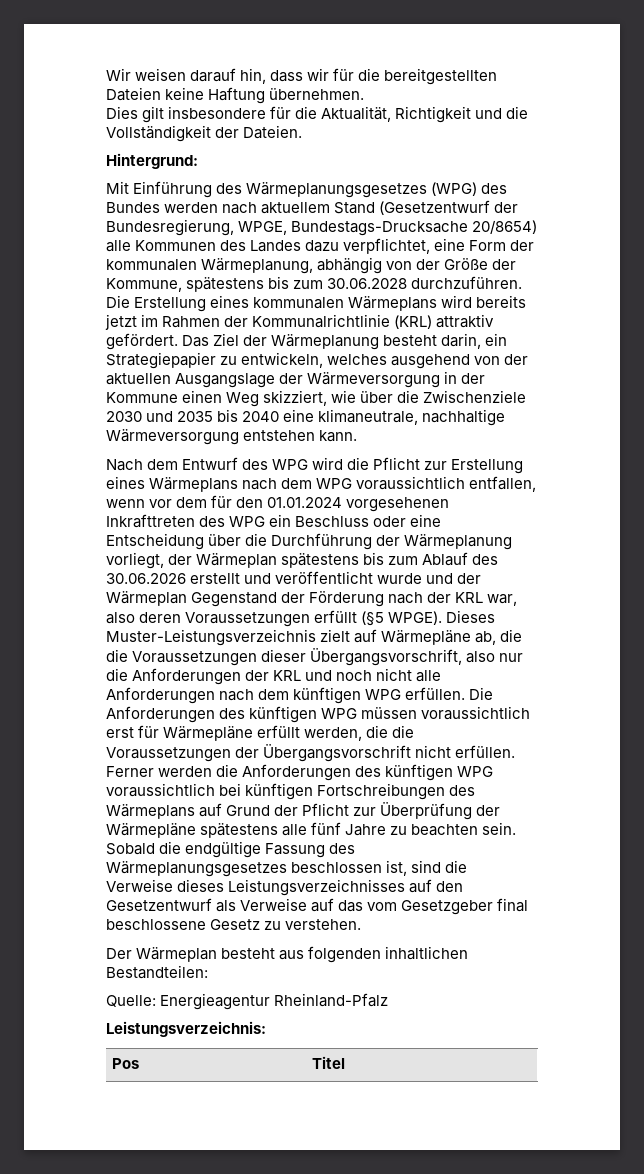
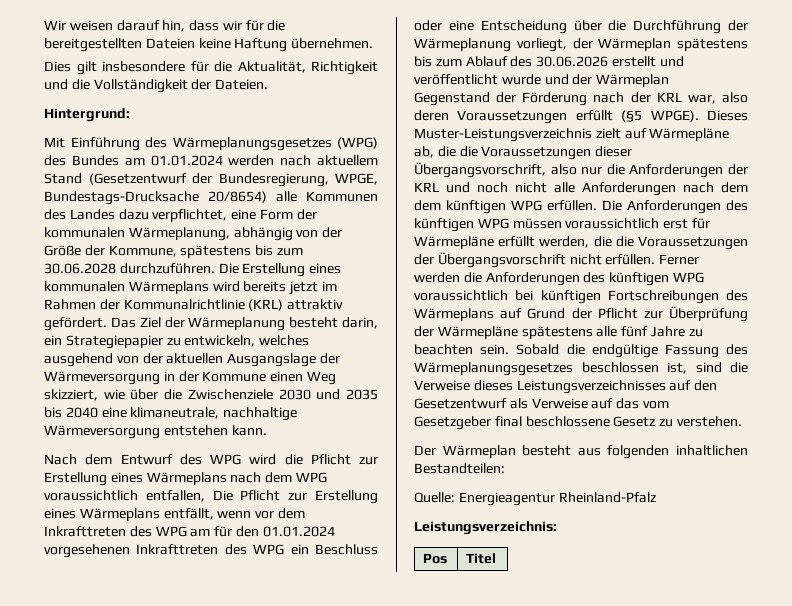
- Mit Einführung des Wärmeplanungsgesetzes (WPG) des Bundes werden nach aktuellem Stand (Gesetzentwurf der Bundesregierung, WPGE, Bundestags-Drucksache 20/8654) alle Kommunen des Landes dazu verpflichtet, eine Form der kommunalen Wärmeplanung, abhängig von der Größe der Kommune, spätestens bis zum 30.06.2028 durchzuführen.
+ Mit Einführung des Wärmeplanungsgesetzes (WPG) des Bundes am 01.01.2024 werden nach aktuellem Stand (Gesetzentwurf der Bundesregierung, WPGE, Bundestags-Drucksache 20/8654) alle Kommunen des Landes dazu verpflichtet, eine Form der kommunalen Wärmeplanung, abhängig von der Größe der Kommune, spätestens bis zum 30.06.2028 durchzuführen.
- Nach dem Entwurf des WPG wird die Pflicht zur Erstellung eines Wärmeplans nach dem WPG voraussichtlich entfallen, wenn vor dem für den 01.01.2024 vorgesehenen Inkrafttreten des WPG ein Beschluss oder eine Entscheidung über die Durchführung der Wärmeplanung vorliegt, der Wärmeplan spätestens bis zum Ablauf des 30.06.2026 erstellt und veröffentlicht wurde und der Wärmeplan Gegenstand der Förderung nach der KRL war, also deren Voraussetzungen erfüllt (§5 WPGE).
+ Nach dem Entwurf des WPG wird die Pflicht zur Erstellung eines Wärmeplans nach dem WPG voraussichtlich entfallen, Die Pflicht zur Erstellung eines Wärmeplans entfällt, wenn vor dem Inkrafttreten des WPG am für den 01.01.2024 vorgesehenen Inkrafttreten des WPG ein Beschluss oder eine Entscheidung über die Durchführung der Wärmeplanung vorliegt, der Wärmeplan spätestens bis zum Ablauf des 30.06.2026 erstellt und veröffentlicht wurde und der Wärmeplan Gegenstand der Förderung nach der KRL war, also deren Voraussetzungen erfüllt (§5 WPGE).
- Dieses Muster-Leistungsverzeichnis zielt auf Wärmepläne ab, die die Voraussetzungen dieser Übergangsvorschrift, also nur die Anforderungen der KRL und noch nicht alle Anforderungen nach dem künftigen WPG erfüllen.
+ Dieses Muster-Leistungsverzeichnis zielt auf Wärmepläne ab, die die Voraussetzungen dieser Übergangsvorschrift, also nur die Anforderungen der KRL und noch nicht alle Anforderungen nach dem dem künftigen WPG erfüllen.

